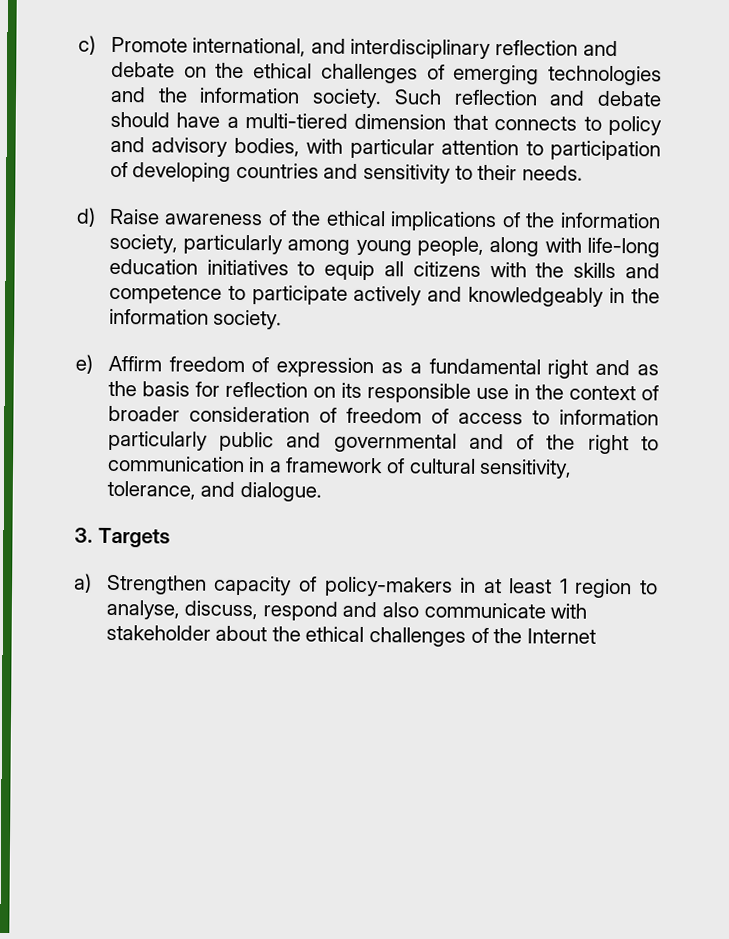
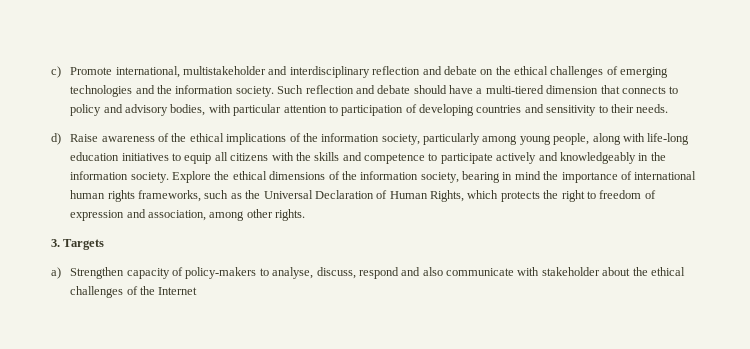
- c) Promote international, and interdisciplinary reflection and debate on the ethical challenges of emerging technologies and the information society.
+ c) Promote international, multistakeholder and interdisciplinary reflection and debate on the ethical challenges of emerging technologies and the information society.
- d) Raise awareness of the ethical implications of the information society, particularly among young people, along with life-long education initiatives to equip all citizens with the skills and competence to participate actively and knowledgeably in the information society.
- e) Affirm freedom of expression as a fundamental right and as the basis for reflection on its responsible use in the context of broader consideration of freedom of access to information particularly public and governmental and of the right to communication in a framework of cultural sensitivity, tolerance, and dialogue.
+ d) Raise awareness of the ethical implications of the information society, particularly among young people, along with life-long education initiatives to equip all citizens with the skills and competence to participate actively and knowledgeably in the information society. Explore the ethical dimensions of the information society, bearing in mind the importance of international human rights frameworks, such as the Universal Declaration of Human Rights, which protects the right to freedom of expression and association, among other rights.
- a) Strengthen capacity of policy-makers in at least 1 region to analyse, discuss, respond and also communicate with stakeholder about the ethical challenges of the Internet
+ a) Strengthen capacity of policy-makers to analyse, discuss, respond and also communicate with stakeholder about the ethical challenges of the Internet

